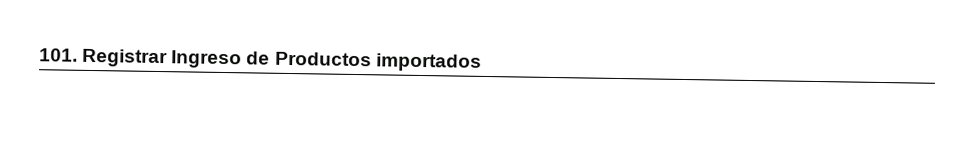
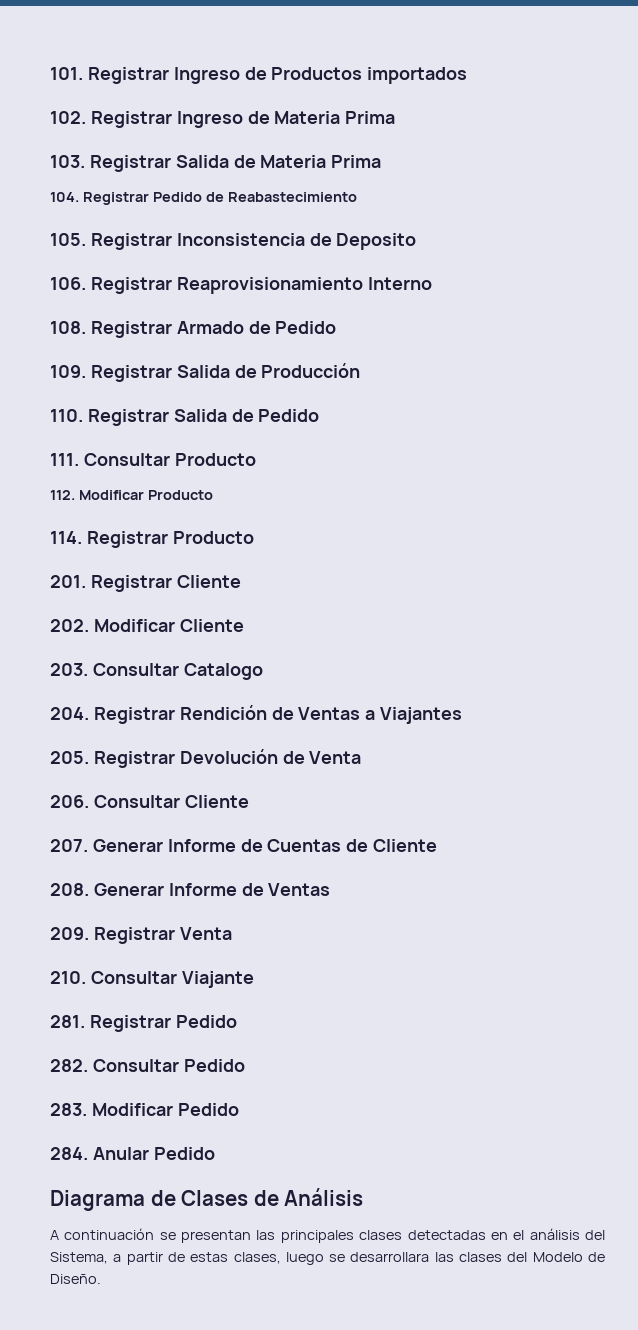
+ 102. Registrar Ingreso de Materia Prima
+ 103. Registrar Salida de Materia Prima
+ 104. Registrar Pedido de Reabastecimiento
+ 105. Registrar Inconsistencia de Deposito
+ 106. Registrar Reaprovisionamiento Interno
+ 108. Registrar Armado de Pedido
+ 109. Registrar Salida de Producción
+ 110. Registrar Salida de Pedido
+ 111. Consultar Producto
+ 112. Modificar Producto
+ 114. Registrar Producto
+ 201. Registrar Cliente
+ 202. Modificar Cliente
+ 203. Consultar Catalogo
+ 204. Registrar Rendición de Ventas a Viajantes
+ 205. Registrar Devolución de Venta
+ 206. Consultar Cliente
+ 207. Generar Informe de Cuentas de Cliente
+ 208. Generar Informe de Ventas
+ 209. Registrar Venta
+ 210. Consultar Viajante
+ 281. Registrar Pedido
+ 282. Consultar Pedido
+ 283. Modificar Pedido
+ 284. Anular Pedido
+ Diagrama de Clases de Análisis
+ A continuación se presentan las principales clases detectadas en el análisis del Sistema, a partir de estas clases, luego se desarrollara las clases del Modelo de Diseño.

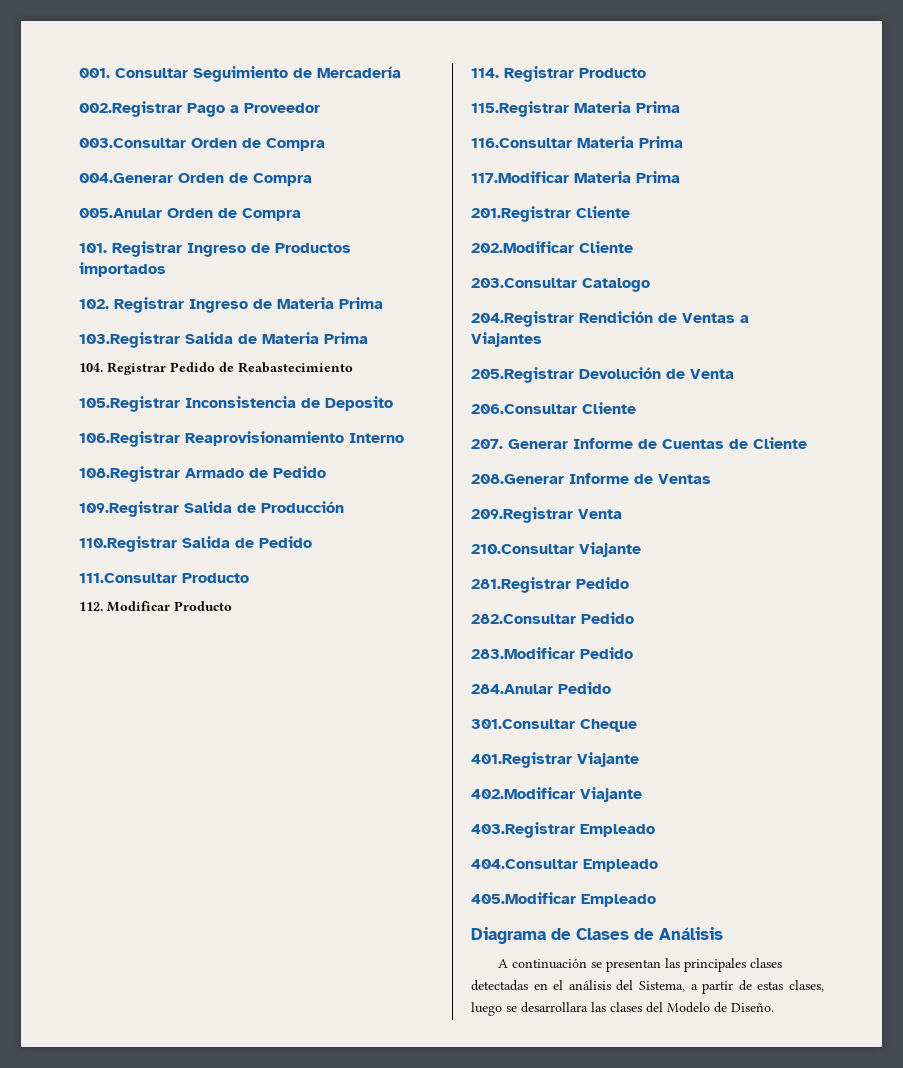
+ 001. Consultar Seguimiento de Mercadería
+ 002.Registrar Pago a Proveedor
+ 003.Consultar Orden de Compra
+ 004.Generar Orden de Compra
+ 005.Anular Orden de Compra
- 103. Registrar Salida de Materia Prima
+ 103.Registrar Salida de Materia Prima
- 105. Registrar Inconsistencia de Deposito
+ 105.Registrar Inconsistencia de Deposito
- 106. Registrar Reaprovisionamiento Interno
+ 106.Registrar Reaprovisionamiento Interno
- 108. Registrar Armado de Pedido
+ 108.Registrar Armado de Pedido
- 109. Registrar Salida de Producción
+ 109.Registrar Salida de Producción
- 110. Registrar Salida de Pedido
+ 110.Registrar Salida de Pedido
- 111. Consultar Producto
+ 111.Consultar Producto
- 201. Registrar Cliente
- 202. Modificar Cliente
- 203. Consultar Catalogo
+ 115.Registrar Materia Prima
+ 116.Consultar Materia Prima
+ 117.Modificar Materia Prima
+ 201.Registrar Cliente
+ 202.Modificar Cliente
+ 203.Consultar Catalogo
- 204. Registrar Rendición de Ventas a Viajantes
+ 204.Registrar Rendición de Ventas a Viajantes
- 205. Registrar Devolución de Venta
+ 205.Registrar Devolución de Venta
- 206. Consultar Cliente
+ 206.Consultar Cliente
- 208. Generar Informe de Ventas
+ 208.Generar Informe de Ventas
- 209. Registrar Venta
- 210. Consultar Viajante
- 281. Registrar Pedido
- 282. Consultar Pedido
- 283. Modificar Pedido
- 284. Anular Pedido
+ 209.Registrar Venta
+ 210.Consultar Viajante
+ 281.Registrar Pedido
+ 282.Consultar Pedido
+ 283.Modificar Pedido
+ 284.Anular Pedido
+ 301.Consultar Cheque
+ 401.Registrar Viajante
+ 402.Modificar Viajante
+ 403.Registrar Empleado
+ 404.Consultar Empleado
+ 405.Modificar Empleado

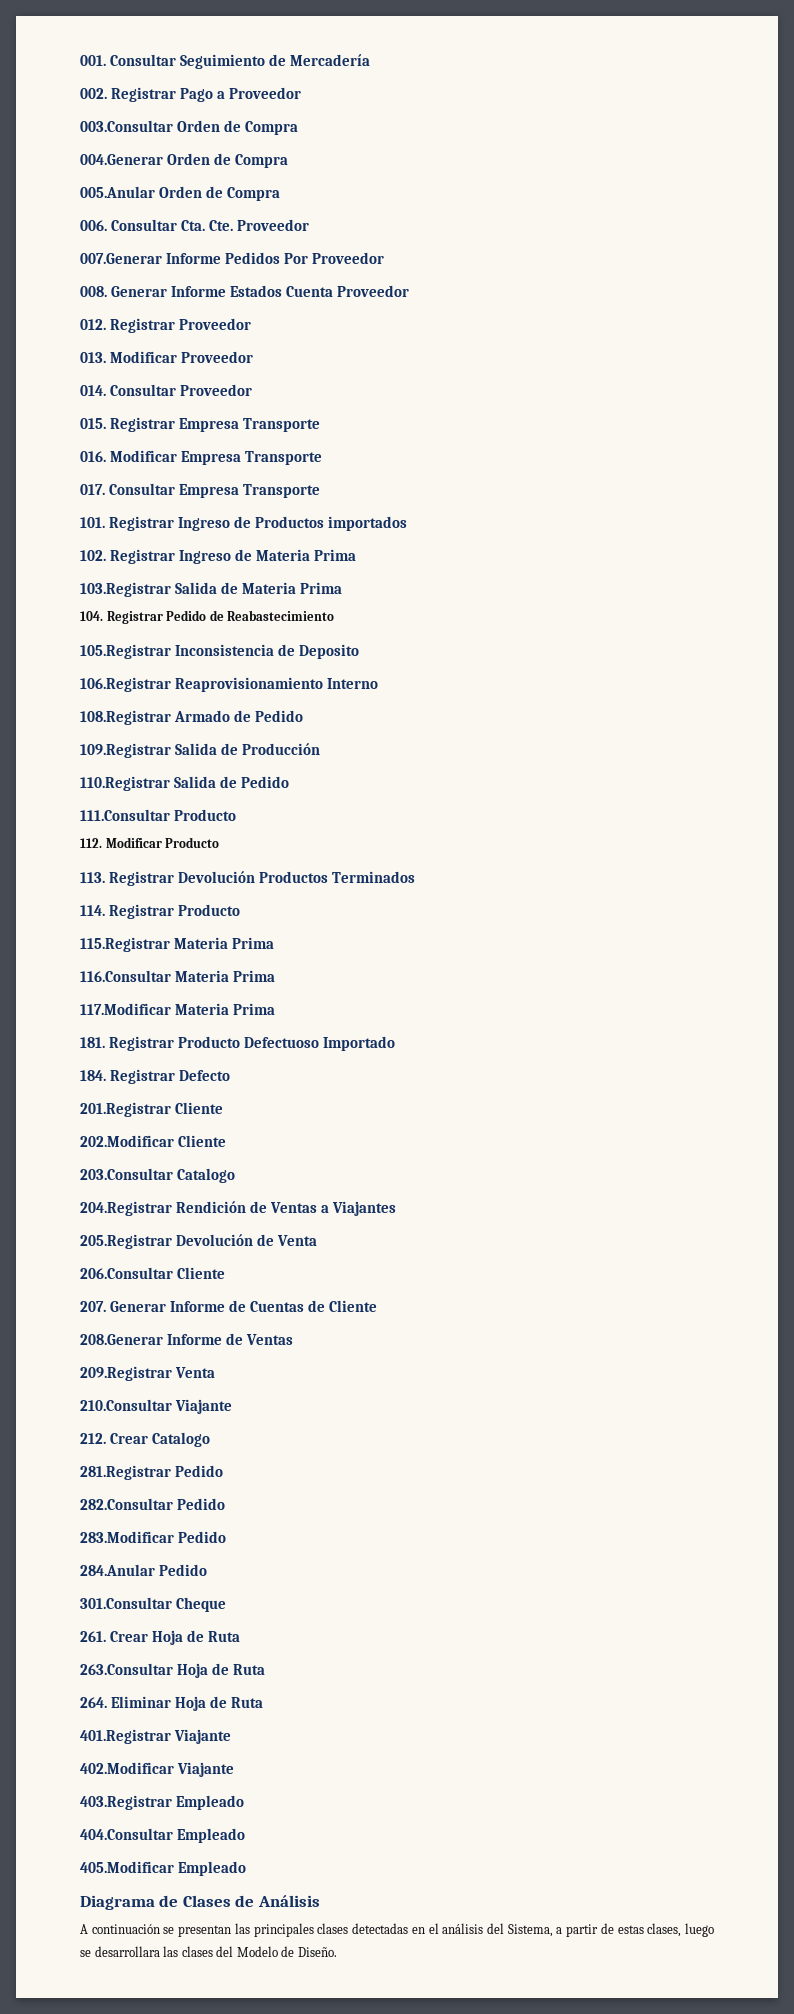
- 002.Registrar Pago a Proveedor
+ 002. Registrar Pago a Proveedor
+ 006. Consultar Cta. Cte. Proveedor
+ 007.Generar Informe Pedidos Por Proveedor
+ 008. Generar Informe Estados Cuenta Proveedor
+ 012. Registrar Proveedor
+ 013. Modificar Proveedor
+ 014. Consultar Proveedor
+ 015. Registrar Empresa Transporte
+ 016. Modificar Empresa Transporte
+ 017. Consultar Empresa Transporte
+ 113. Registrar Devolución Productos Terminados
+ 181. Registrar Producto Defectuoso Importado
+ 184. Registrar Defecto
+ 212. Crear Catalogo
+ 261. Crear Hoja de Ruta
+ 263.Consultar Hoja de Ruta
+ 264. Eliminar Hoja de Ruta

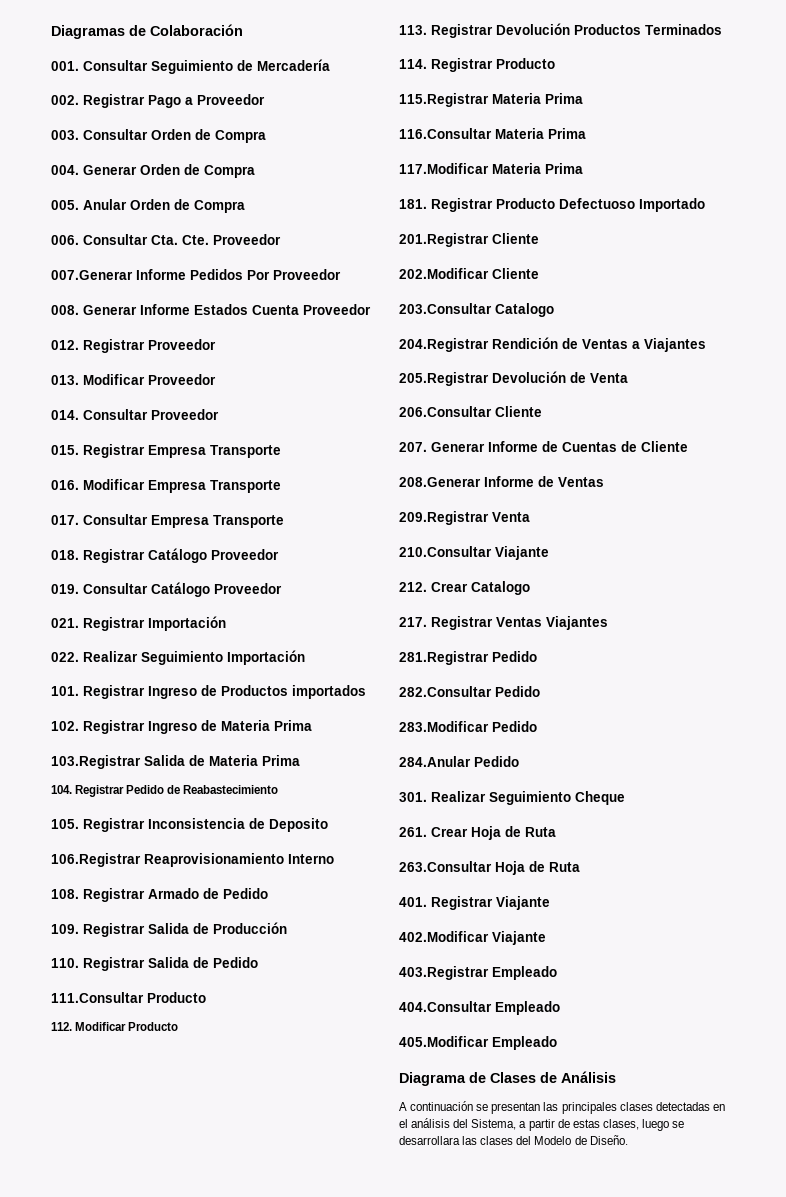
+ Diagramas de Colaboración
- 003.Consultar Orden de Compra
- 004.Generar Orden de Compra
- 005.Anular Orden de Compra
+ 003. Consultar Orden de Compra
+ 004. Generar Orden de Compra
+ 005. Anular Orden de Compra
+ 018. Registrar Catálogo Proveedor
+ 019. Consultar Catálogo Proveedor
+ 021. Registrar Importación
+ 022. Realizar Seguimiento Importación
- 105.Registrar Inconsistencia de Deposito
+ 105. Registrar Inconsistencia de Deposito
- 108.Registrar Armado de Pedido
+ 108. Registrar Armado de Pedido
- 109.Registrar Salida de Producción
+ 109. Registrar Salida de Producción
- 110.Registrar Salida de Pedido
+ 110. Registrar Salida de Pedido
- 184. Registrar Defecto
+ 217. Registrar Ventas Viajantes
- 301.Consultar Cheque
+ 301. Realizar Seguimiento Cheque
- 264. Eliminar Hoja de Ruta
- 401.Registrar Viajante
+ 401. Registrar Viajante

